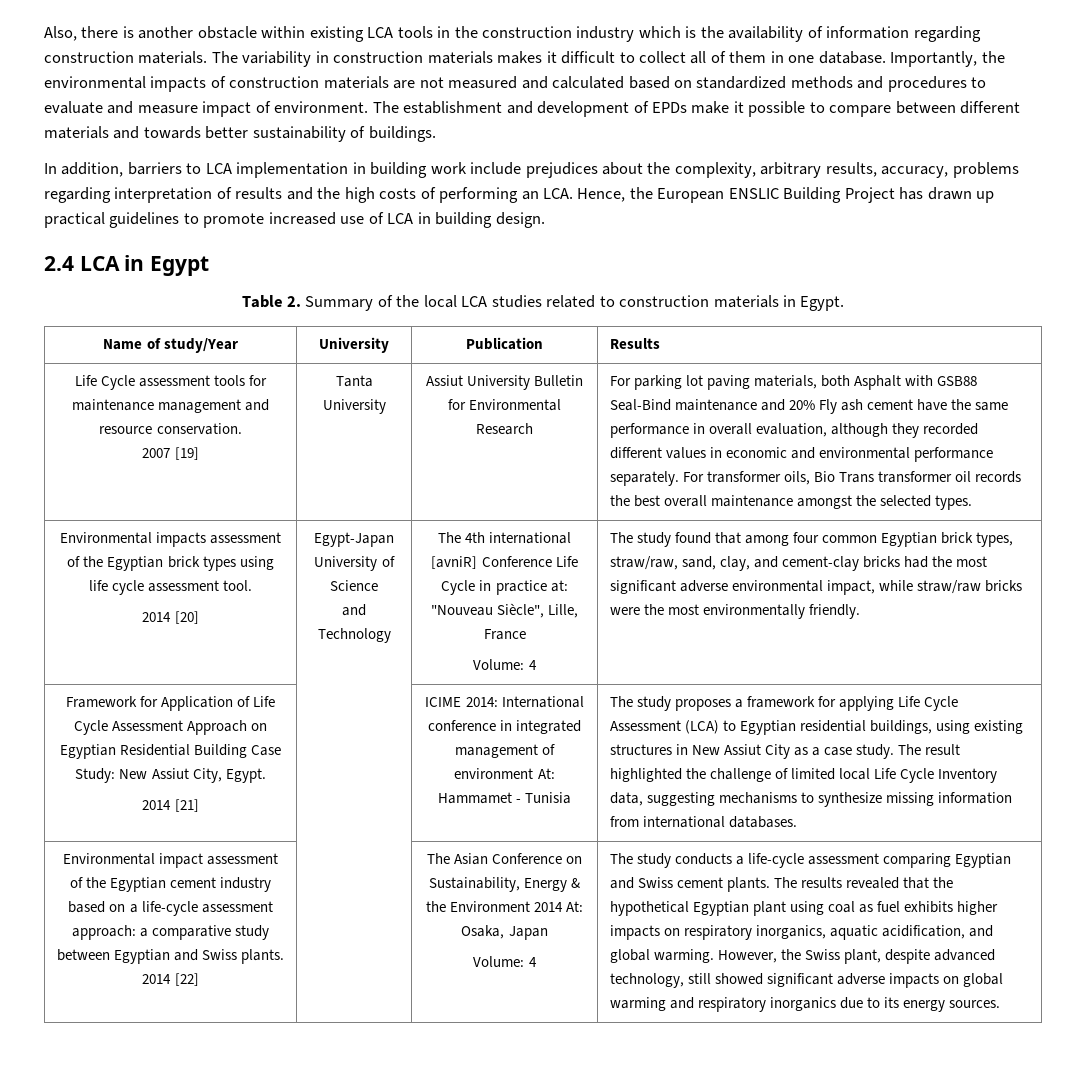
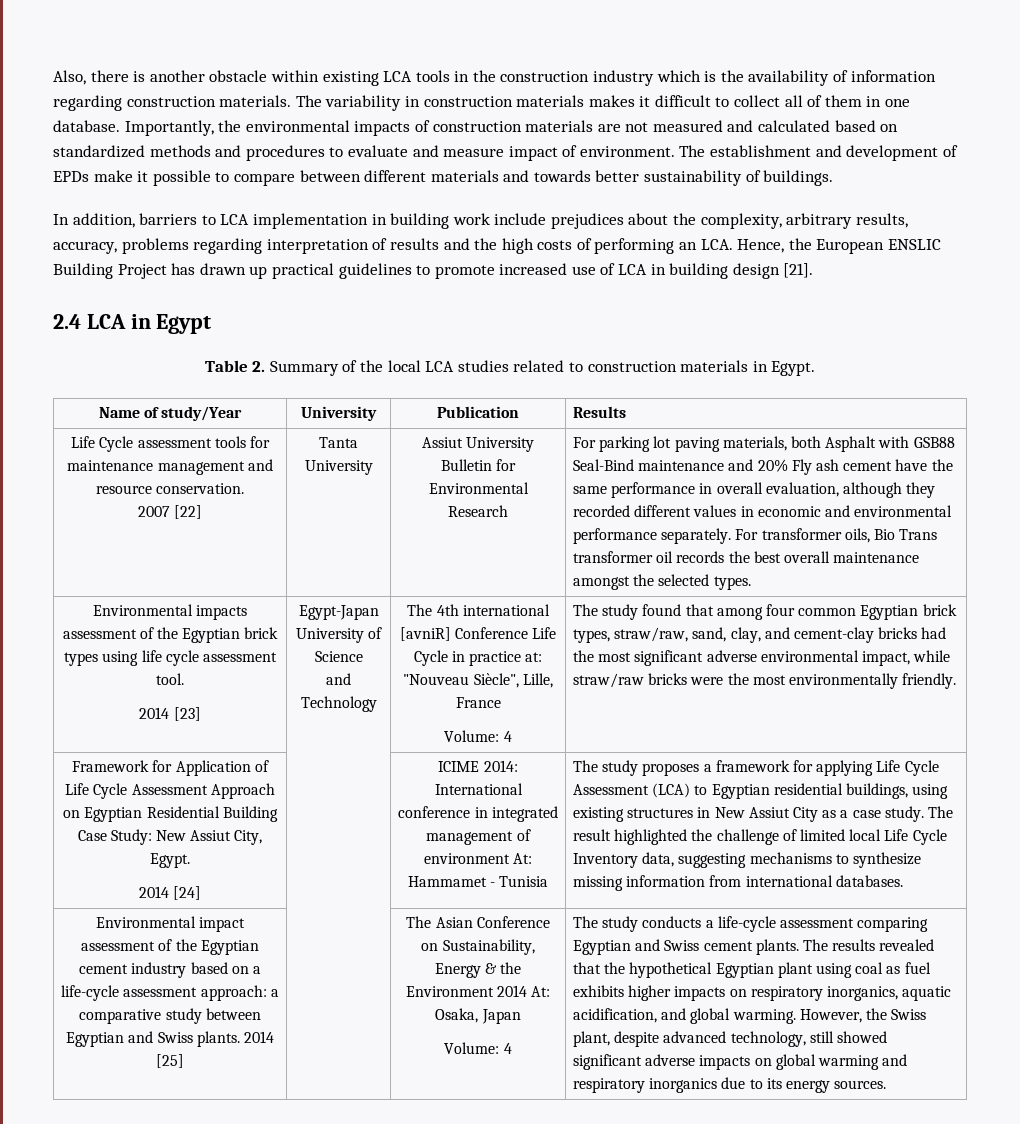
- In addition, barriers to LCA implementation in building work include prejudices about the complexity, arbitrary results, accuracy, problems regarding interpretation of results and the high costs of performing an LCA. Hence, the European ENSLIC Building Project has drawn up practical guidelines to promote increased use of LCA in building design.
+ In addition, barriers to LCA implementation in building work include prejudices about the complexity, arbitrary results, accuracy, problems regarding interpretation of results and the high costs of performing an LCA. Hence, the European ENSLIC Building Project has drawn up practical guidelines to promote increased use of LCA in building design [21].
- 2007 [19]
+ 2007 [22]
- 2014 [20]
+ 2014 [23]
- 2014 [21]
+ 2014 [24]
- 2014 [22]
+ 2014 [25]

